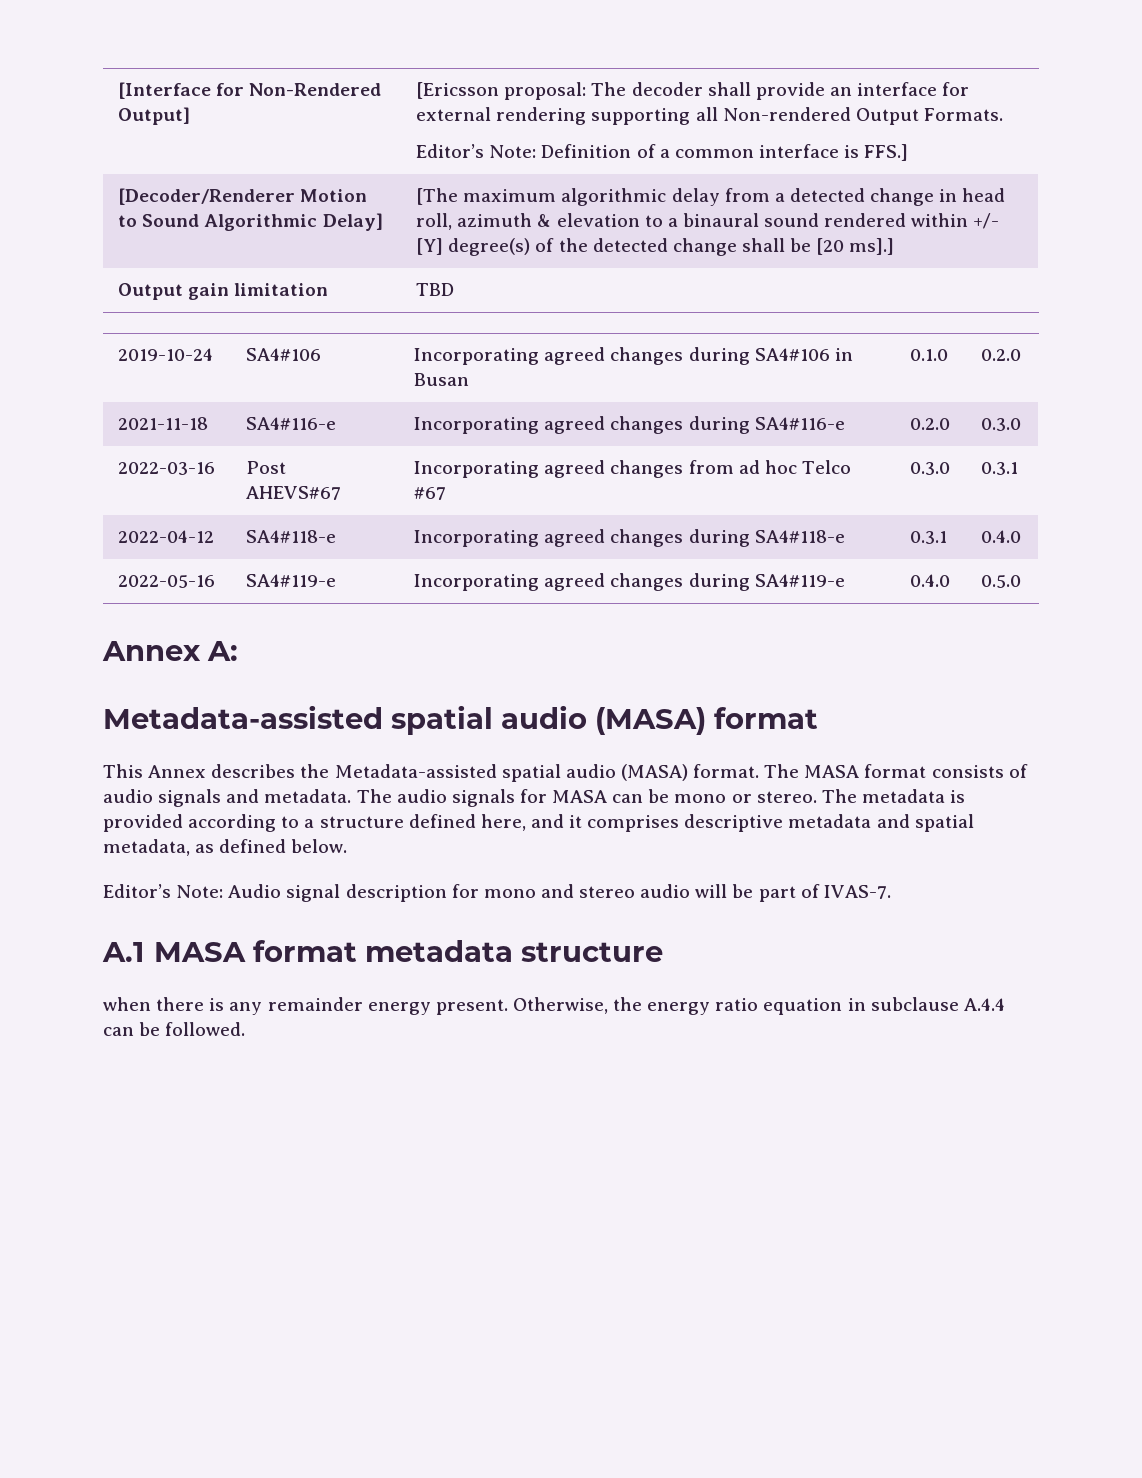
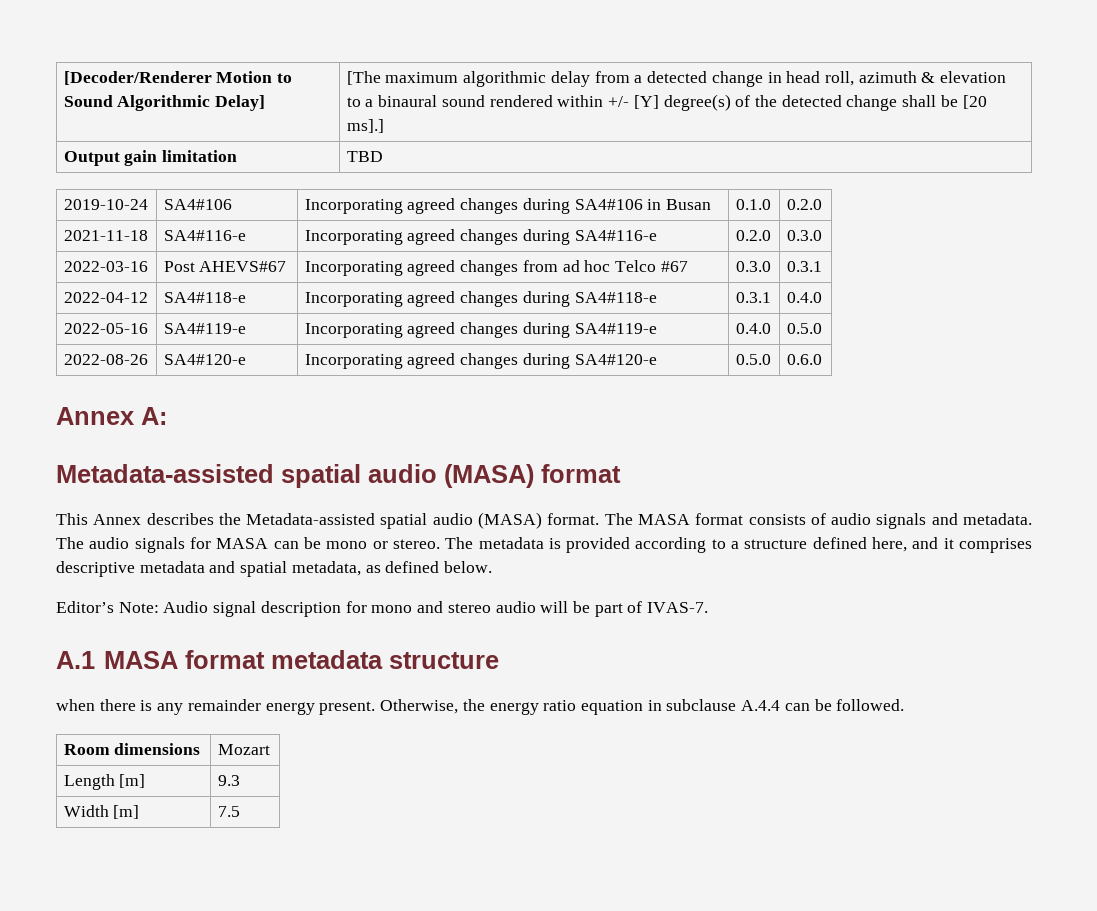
- [Interface for Non-Rendered Output] | [Ericsson proposal: The decoder shall provide an interface for external rendering supporting all Non-rendered Output Formats.
- Editor’s Note: Definition of a common interface is FFS.]
+ 2022-08-26 | SA4#120-e | Incorporating agreed changes during SA4#120-e | 0.5.0 | 0.6.0
+ Room dimensions | Mozart
+ Length [m] | 9.3
+ Width [m] | 7.5

